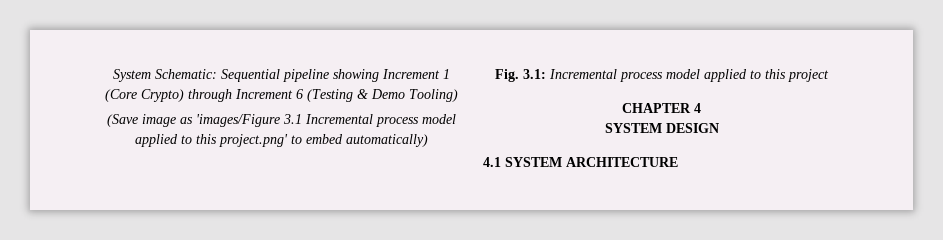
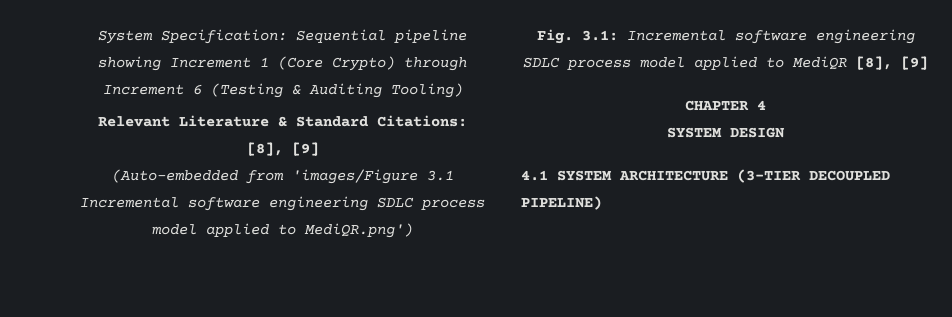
- System Schematic: Sequential pipeline showing Increment 1 (Core Crypto) through Increment 6 (Testing & Demo Tooling)
+ System Specification: Sequential pipeline showing Increment 1 (Core Crypto) through Increment 6 (Testing & Auditing Tooling)
- (Save image as 'images/Figure 3.1 Incremental process model applied to this project.png' to embed automatically)
+ Relevant Literature & Standard Citations: [8], [9]
+ (Auto-embedded from 'images/Figure 3.1 Incremental software engineering SDLC process model applied to MediQR.png')
- Fig. 3.1: Incremental process model applied to this project
+ Fig. 3.1: Incremental software engineering SDLC process model applied to MediQR [8], [9]
- 4.1 SYSTEM ARCHITECTURE
+ 4.1 SYSTEM ARCHITECTURE (3-TIER DECOUPLED PIPELINE)

